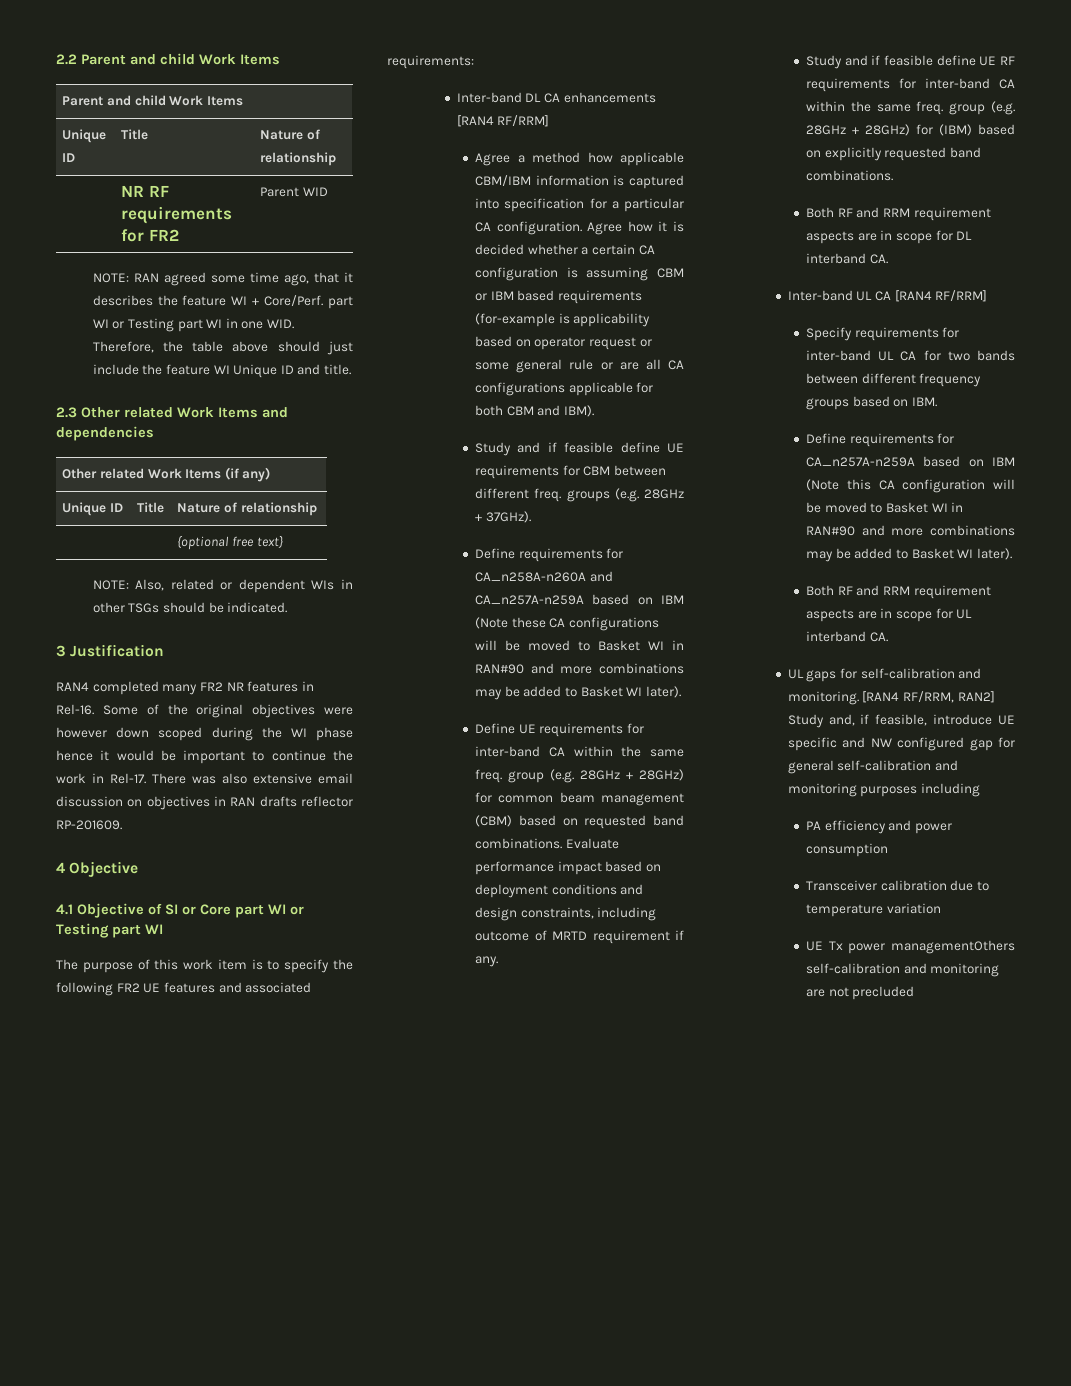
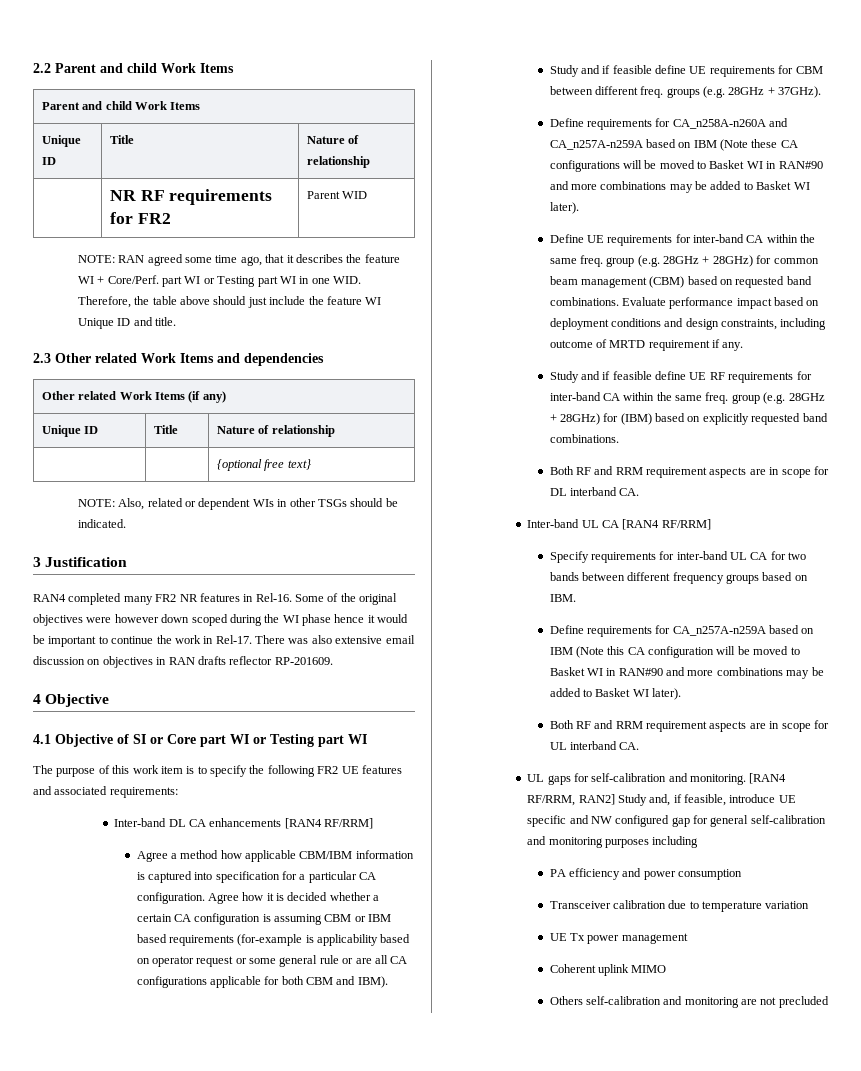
- UE Tx power managementOthers self-calibration and monitoring are not precluded
+ UE Tx power management
+ Coherent uplink MIMO
+ Others self-calibration and monitoring are not precluded

